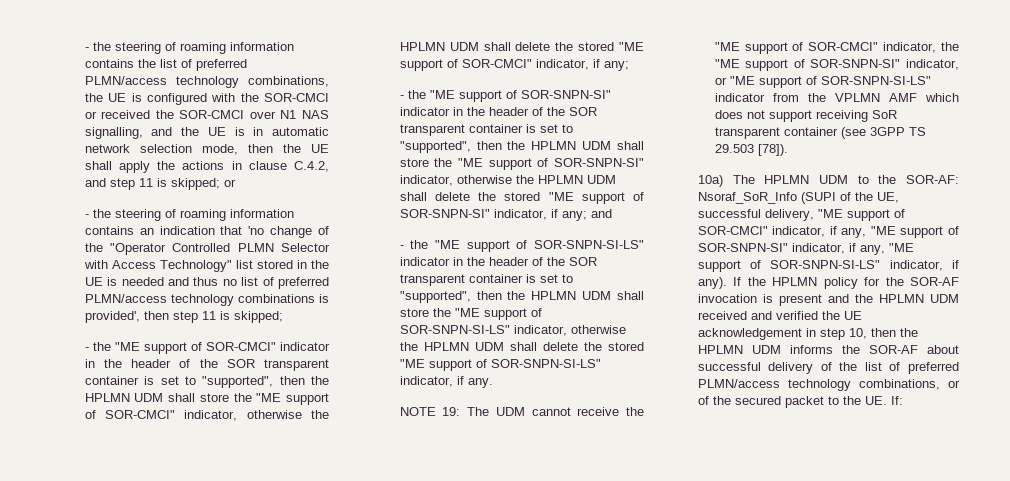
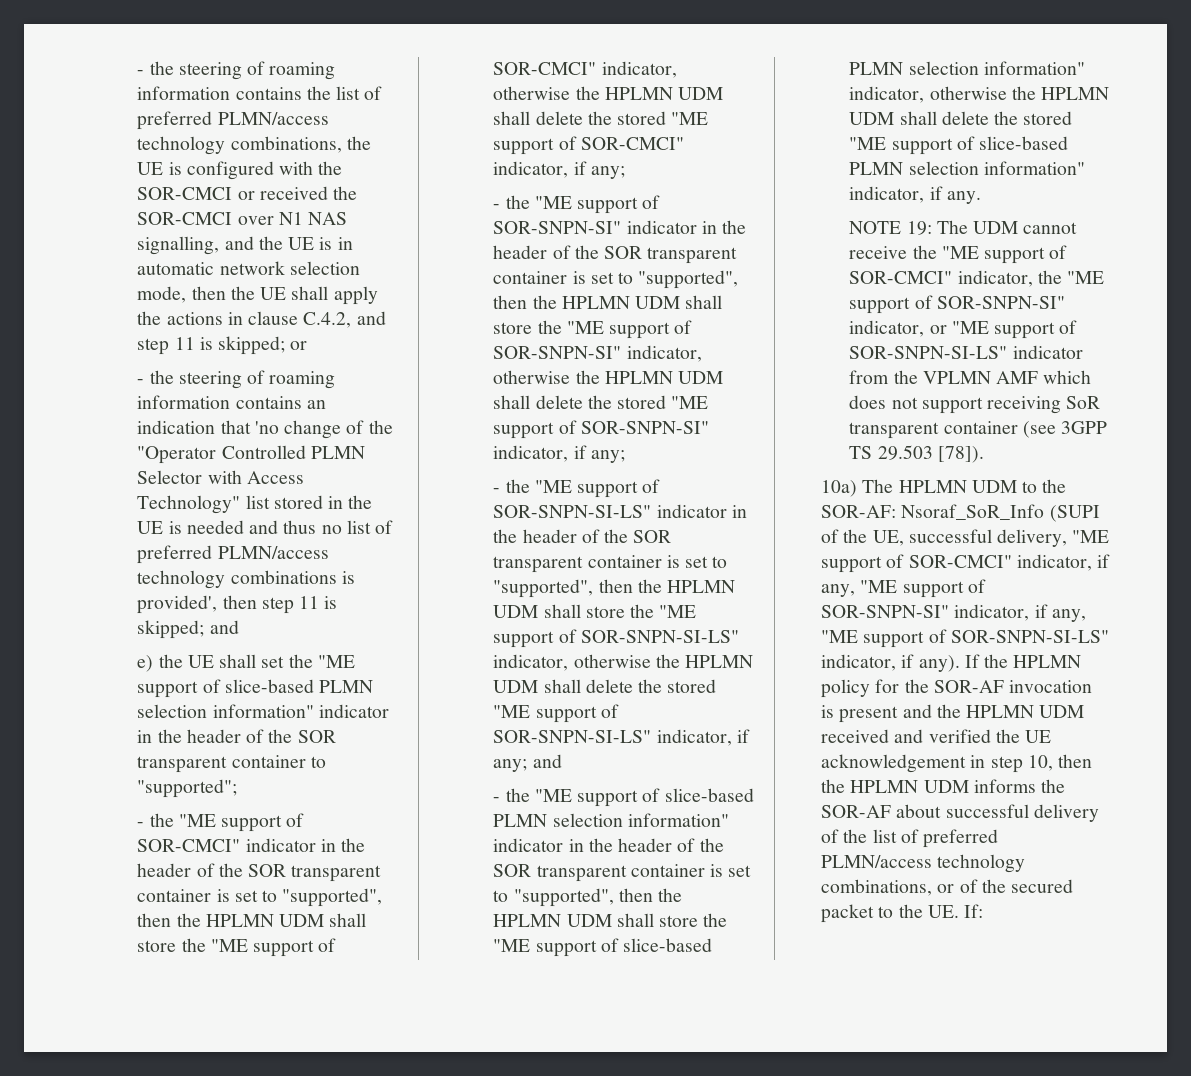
- - the steering of roaming information contains an indication that 'no change of the "Operator Controlled PLMN Selector with Access Technology" list stored in the UE is needed and thus no list of preferred PLMN/access technology combinations is provided', then step 11 is skipped;
+ - the steering of roaming information contains an indication that 'no change of the "Operator Controlled PLMN Selector with Access Technology" list stored in the UE is needed and thus no list of preferred PLMN/access technology combinations is provided', then step 11 is skipped; and
+ e) the UE shall set the "ME support of slice-based PLMN selection information" indicator in the header of the SOR transparent container to "supported";
- - the "ME support of SOR-SNPN-SI" indicator in the header of the SOR transparent container is set to "supported", then the HPLMN UDM shall store the "ME support of SOR-SNPN-SI" indicator, otherwise the HPLMN UDM shall delete the stored "ME support of SOR-SNPN-SI" indicator, if any; and
+ - the "ME support of SOR-SNPN-SI" indicator in the header of the SOR transparent container is set to "supported", then the HPLMN UDM shall store the "ME support of SOR-SNPN-SI" indicator, otherwise the HPLMN UDM shall delete the stored "ME support of SOR-SNPN-SI" indicator, if any;
- - the "ME support of SOR-SNPN-SI-LS" indicator in the header of the SOR transparent container is set to "supported", then the HPLMN UDM shall store the "ME support of SOR-SNPN-SI-LS" indicator, otherwise the HPLMN UDM shall delete the stored "ME support of SOR-SNPN-SI-LS" indicator, if any.
+ - the "ME support of SOR-SNPN-SI-LS" indicator in the header of the SOR transparent container is set to "supported", then the HPLMN UDM shall store the "ME support of SOR-SNPN-SI-LS" indicator, otherwise the HPLMN UDM shall delete the stored "ME support of SOR-SNPN-SI-LS" indicator, if any; and
+ - the "ME support of slice-based PLMN selection information" indicator in the header of the SOR transparent container is set to "supported", then the HPLMN UDM shall store the "ME support of slice-based PLMN selection information" indicator, otherwise the HPLMN UDM shall delete the stored "ME support of slice-based PLMN selection information" indicator, if any.

